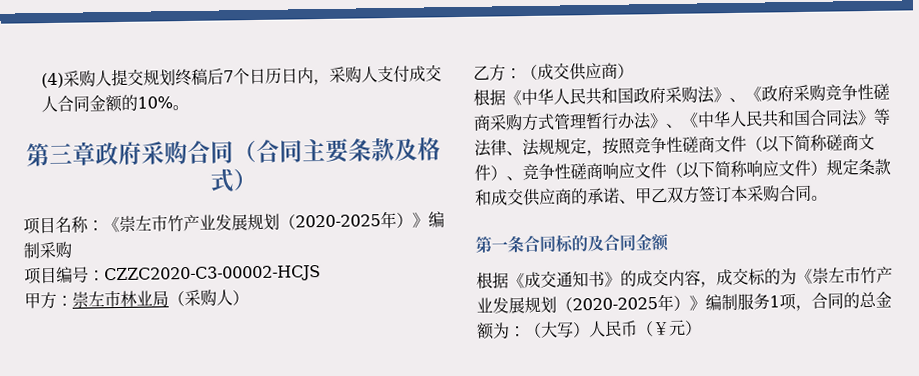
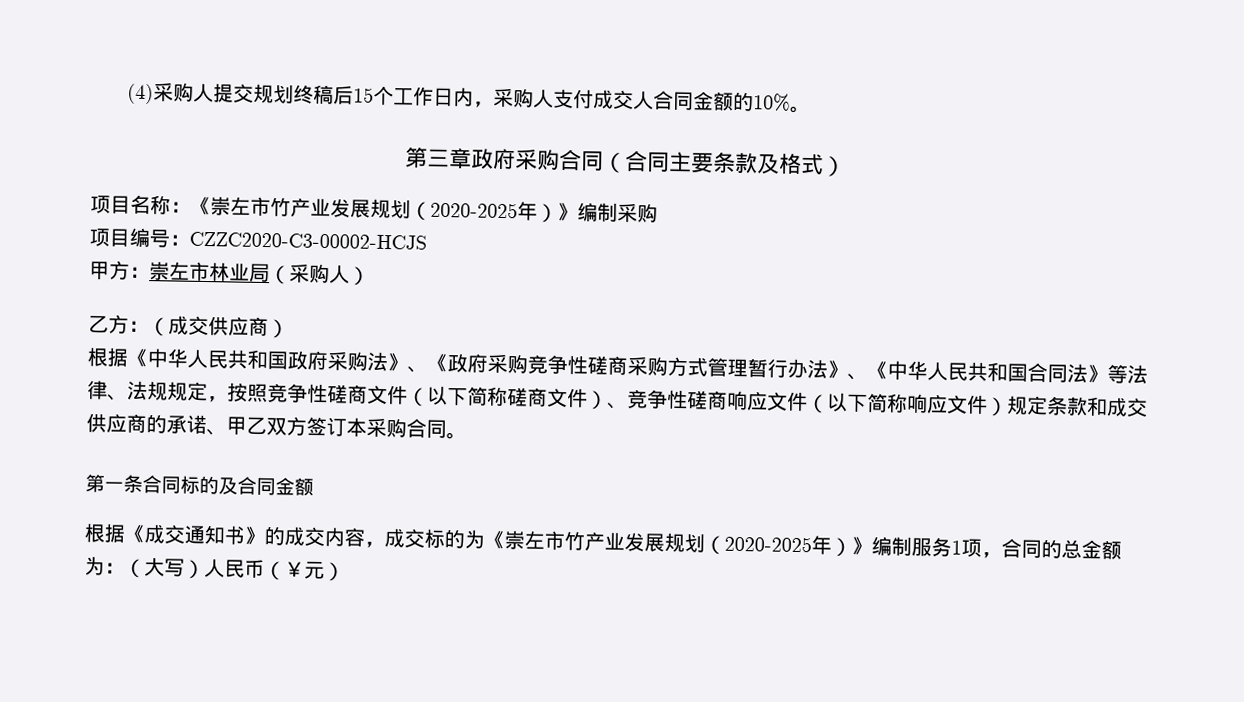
- (4)采购人提交规划终稿后7个日历日内，采购人支付成交人合同金额的10%。
+ (4)采购人提交规划终稿后15个工作日内，采购人支付成交人合同金额的10%。

